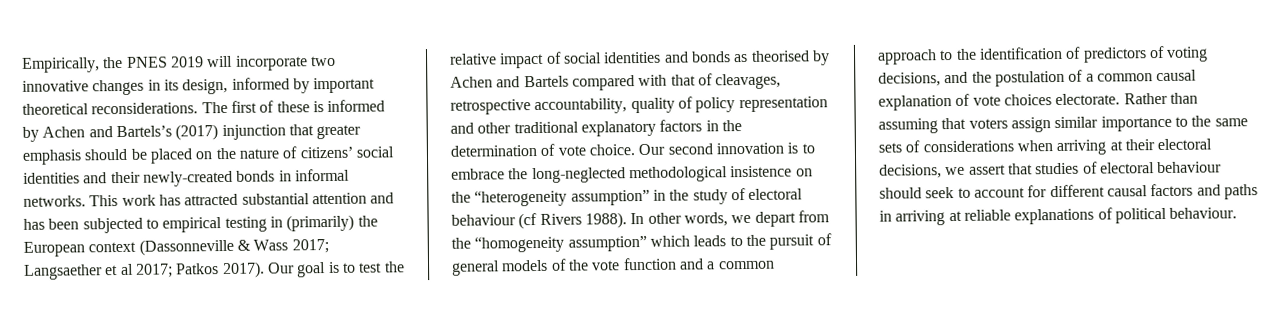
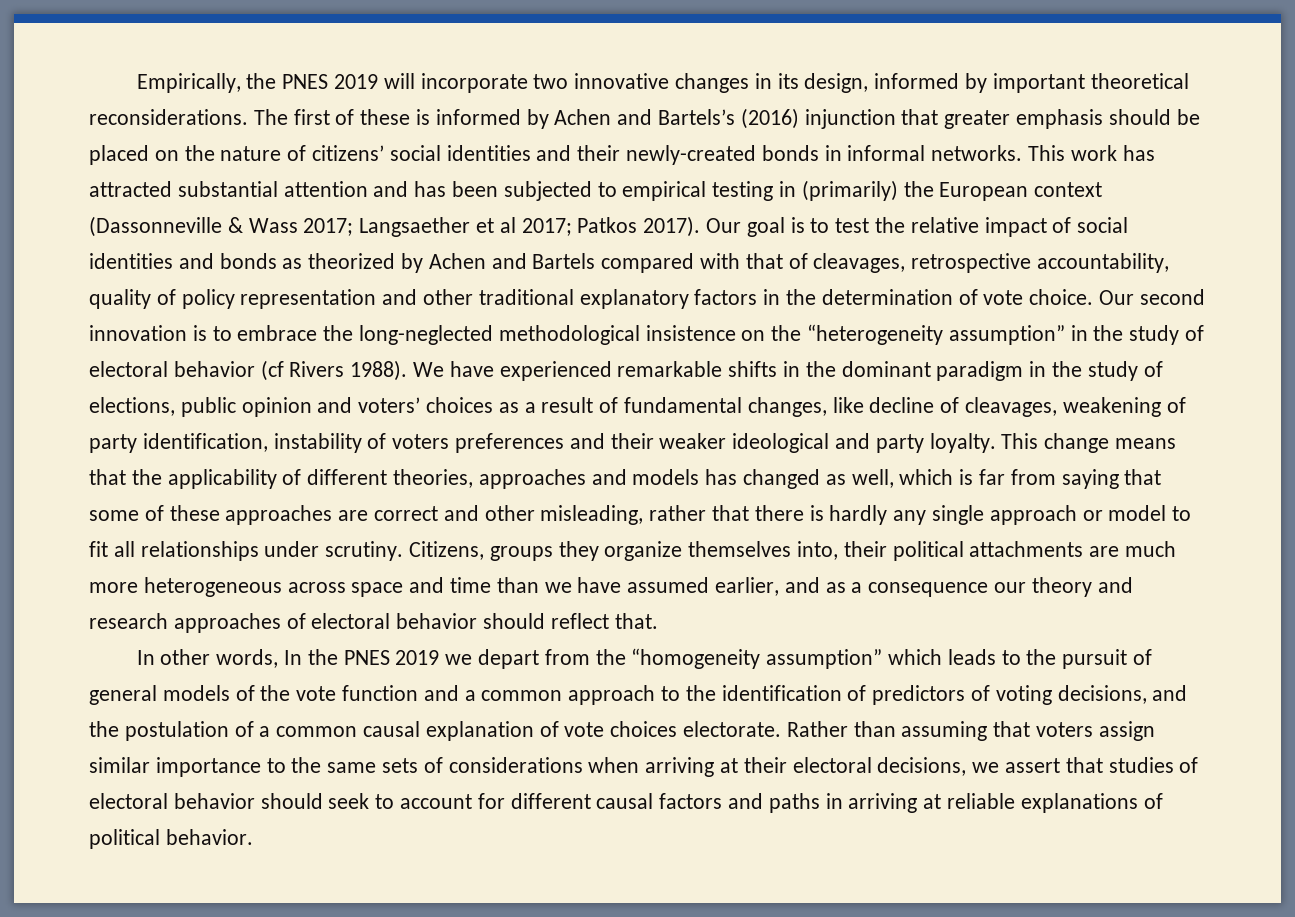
- The first of these is informed by Achen and Bartels’s (2017) injunction that greater emphasis should be placed on the nature of citizens’ social identities and their newly-created bonds in informal networks.
+ The first of these is informed by Achen and Bartels’s (2016) injunction that greater emphasis should be placed on the nature of citizens’ social identities and their newly-created bonds in informal networks.
- Our goal is to test the relative impact of social identities and bonds as theorised by Achen and Bartels compared with that of cleavages, retrospective accountability, quality of policy representation and other traditional explanatory factors in the determination of vote choice.
+ Our goal is to test the relative impact of social identities and bonds as theorized by Achen and Bartels compared with that of cleavages, retrospective accountability, quality of policy representation and other traditional explanatory factors in the determination of vote choice.
- Our second innovation is to embrace the long-neglected methodological insistence on the “heterogeneity assumption” in the study of electoral behaviour (cf Rivers 1988).
+ Our second innovation is to embrace the long-neglected methodological insistence on the “heterogeneity assumption” in the study of electoral behavior (cf Rivers 1988).
- In other words, we depart from the “homogeneity assumption” which leads to the pursuit of general models of the vote function and a common approach to the identification of predictors of voting decisions, and the postulation of a common causal explanation of vote choices electorate.
+ We have experienced remarkable shifts in the dominant paradigm in the study of elections, public opinion and voters’ choices as a result of fundamental changes, like decline of cleavages, weakening of party identification, instability of voters preferences and their weaker ideological and party loyalty. This change means that the applicability of different theories, approaches and models has changed as well, which is far from saying that some of these approaches are correct and other misleading, rather that there is hardly any single approach or model to fit all relationships under scrutiny. Citizens, groups they organize themselves into, their political attachments are much more heterogeneous across space and time than we have assumed earlier, and as a consequence our theory and research approaches of electoral behavior should reflect that.
+ In other words, In the PNES 2019 we depart from the “homogeneity assumption” which leads to the pursuit of general models of the vote function and a common approach to the identification of predictors of voting decisions, and the postulation of a common causal explanation of vote choices electorate.
- Rather than assuming that voters assign similar importance to the same sets of considerations when arriving at their electoral decisions, we assert that studies of electoral behaviour should seek to account for different causal factors and paths in arriving at reliable explanations of political behaviour.
+ Rather than assuming that voters assign similar importance to the same sets of considerations when arriving at their electoral decisions, we assert that studies of electoral behavior should seek to account for different causal factors and paths in arriving at reliable explanations of political behavior.

